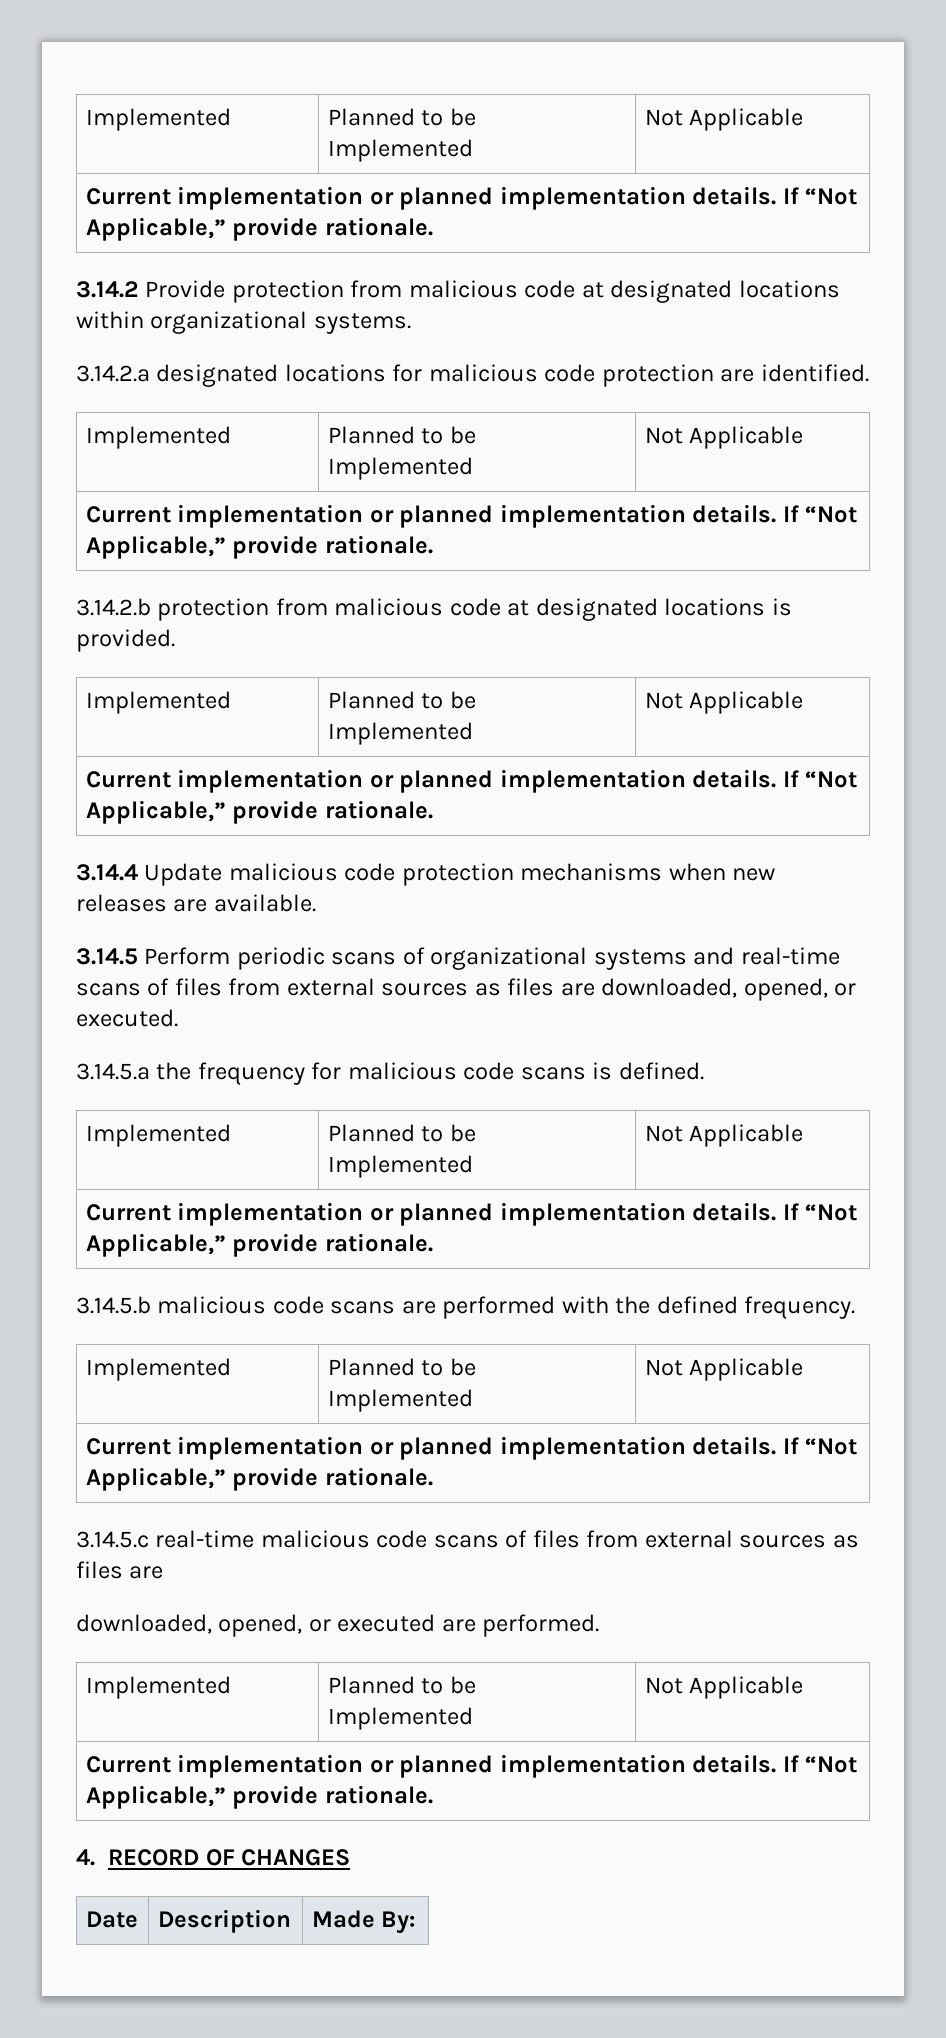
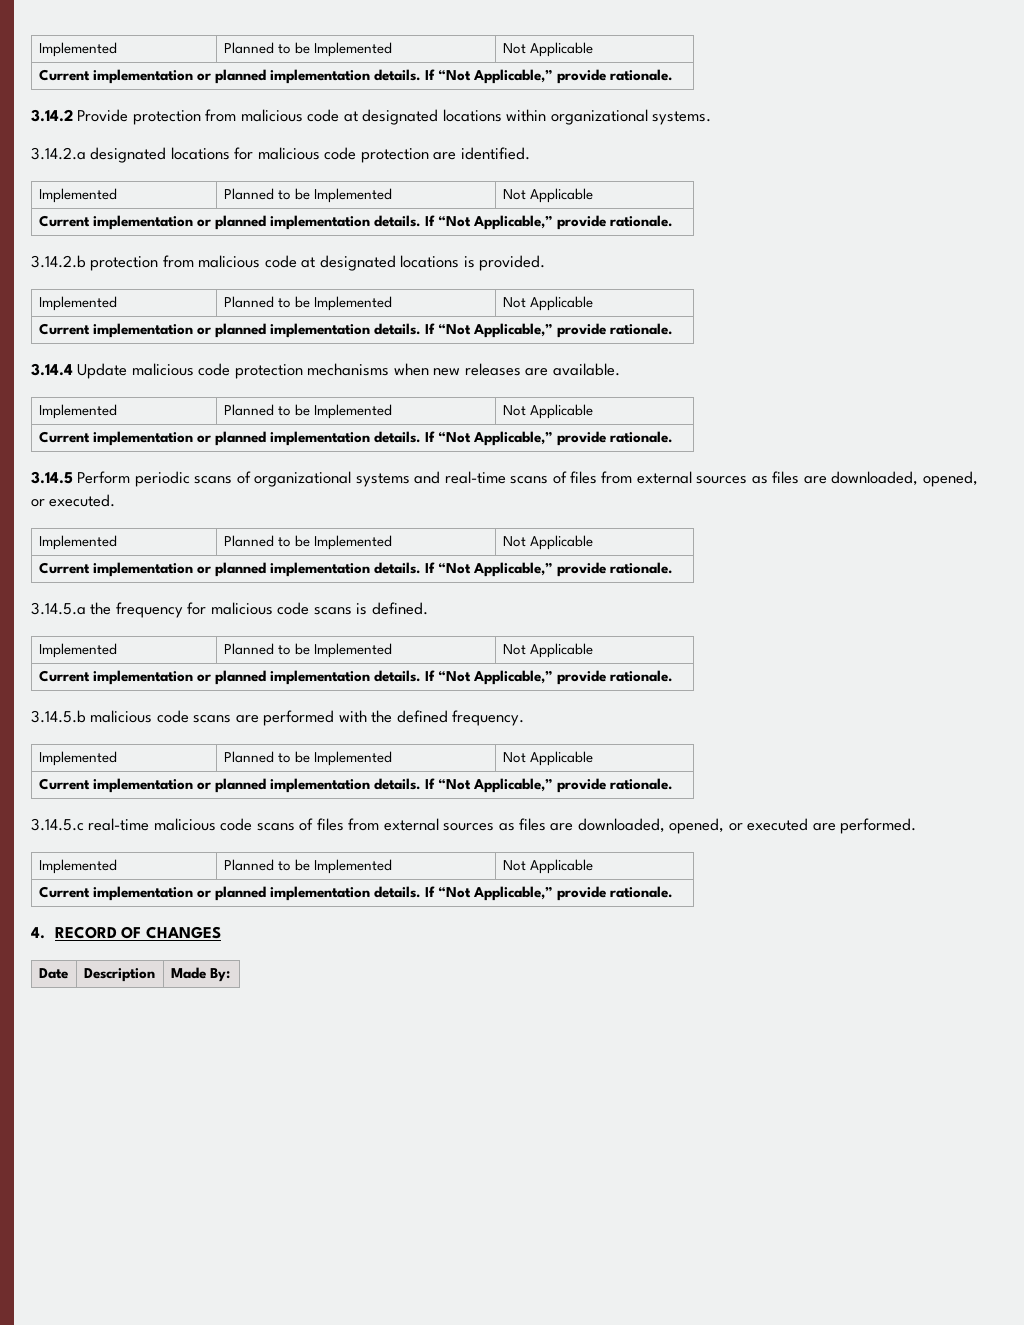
  3.14.4 Update malicious code protection mechanisms when new releases are available.
+ Implemented | Planned to be Implemented | Not Applicable
+ Current implementation or planned implementation details. If “Not Applicable,” provide rationale.
  3.14.5 Perform periodic scans of organizational systems and real-time scans of files from external sources as files are downloaded, opened, or executed.
+ Implemented | Planned to be Implemented | Not Applicable
+ Current implementation or planned implementation details. If “Not Applicable,” provide rationale.
- 3.14.5.c real-time malicious code scans of files from external sources as files are
- downloaded, opened, or executed are performed.
+ 3.14.5.c real-time malicious code scans of files from external sources as files are downloaded, opened, or executed are performed.

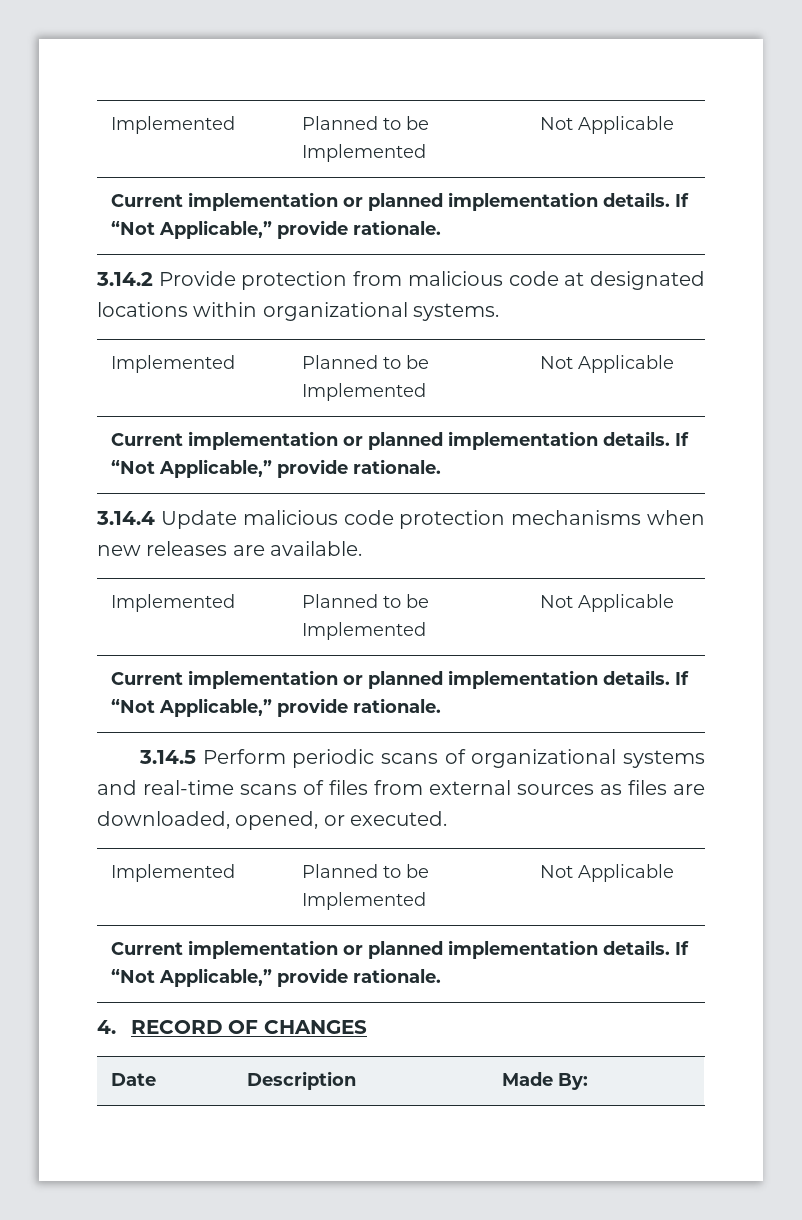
- 3.14.2.a designated locations for malicious code protection are identified.
- Implemented | Planned to be Implemented | Not Applicable
- Current implementation or planned implementation details. If “Not Applicable,” provide rationale.
- 3.14.2.b protection from malicious code at designated locations is provided.
- 3.14.5.a the frequency for malicious code scans is defined.
- Implemented | Planned to be Implemented | Not Applicable
- Current implementation or planned implementation details. If “Not Applicable,” provide rationale.
- 3.14.5.b malicious code scans are performed with the defined frequency.
- Implemented | Planned to be Implemented | Not Applicable
- Current implementation or planned implementation details. If “Not Applicable,” provide rationale.
- 3.14.5.c real-time malicious code scans of files from external sources as files are downloaded, opened, or executed are performed.
- Implemented | Planned to be Implemented | Not Applicable
- Current implementation or planned implementation details. If “Not Applicable,” provide rationale.

